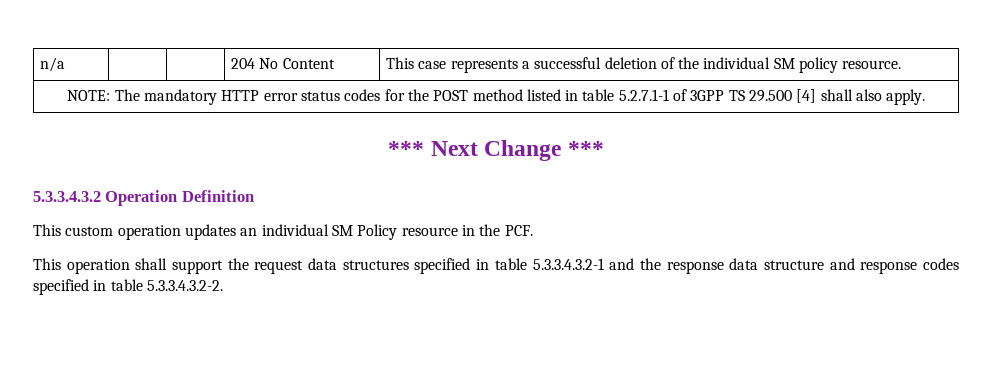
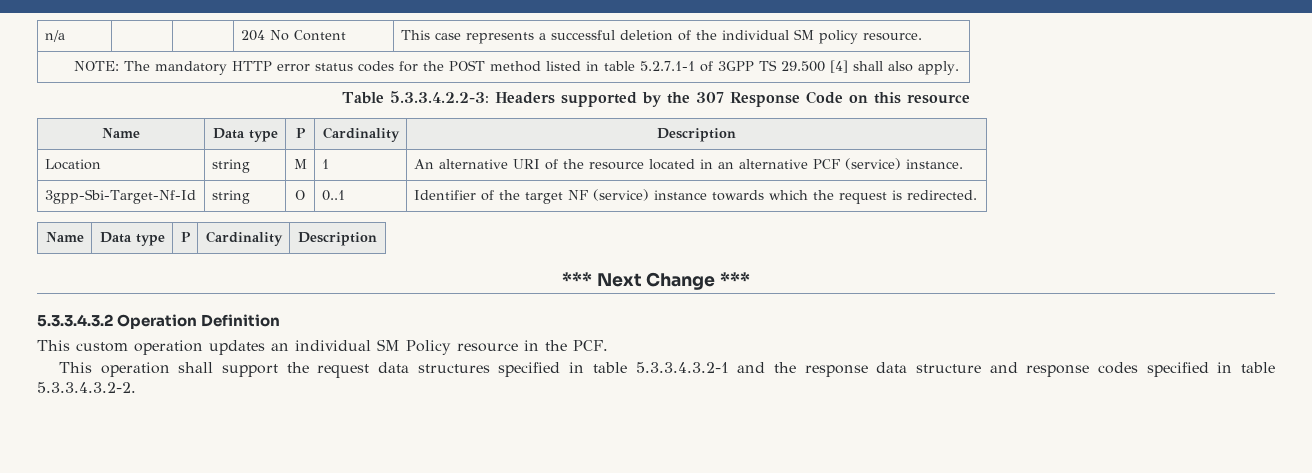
+ Table 5.3.3.4.2.2-3: Headers supported by the 307 Response Code on this resource
+ Name | Data type | P | Cardinality | Description
+ Location | string | M | 1 | An alternative URI of the resource located in an alternative PCF (service) instance.
+ 3gpp-Sbi-Target-Nf-Id | string | O | 0..1 | Identifier of the target NF (service) instance towards which the request is redirected.
+ Name | Data type | P | Cardinality | Description

